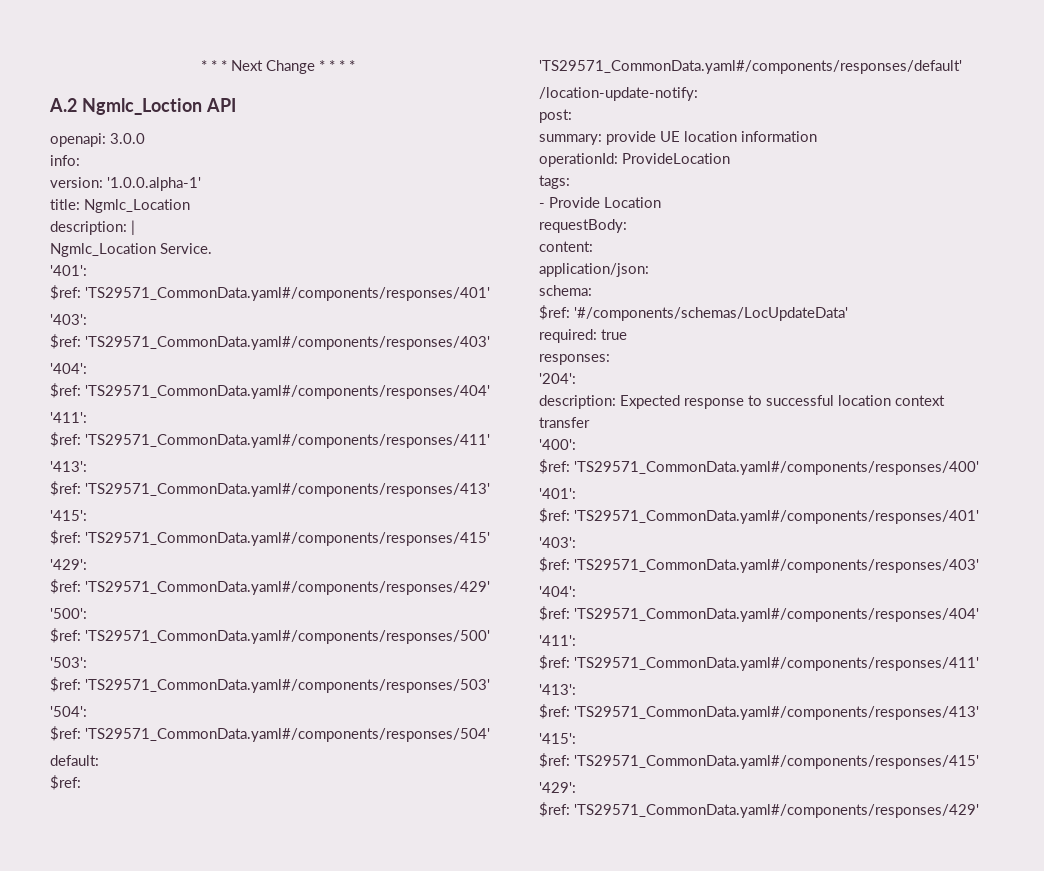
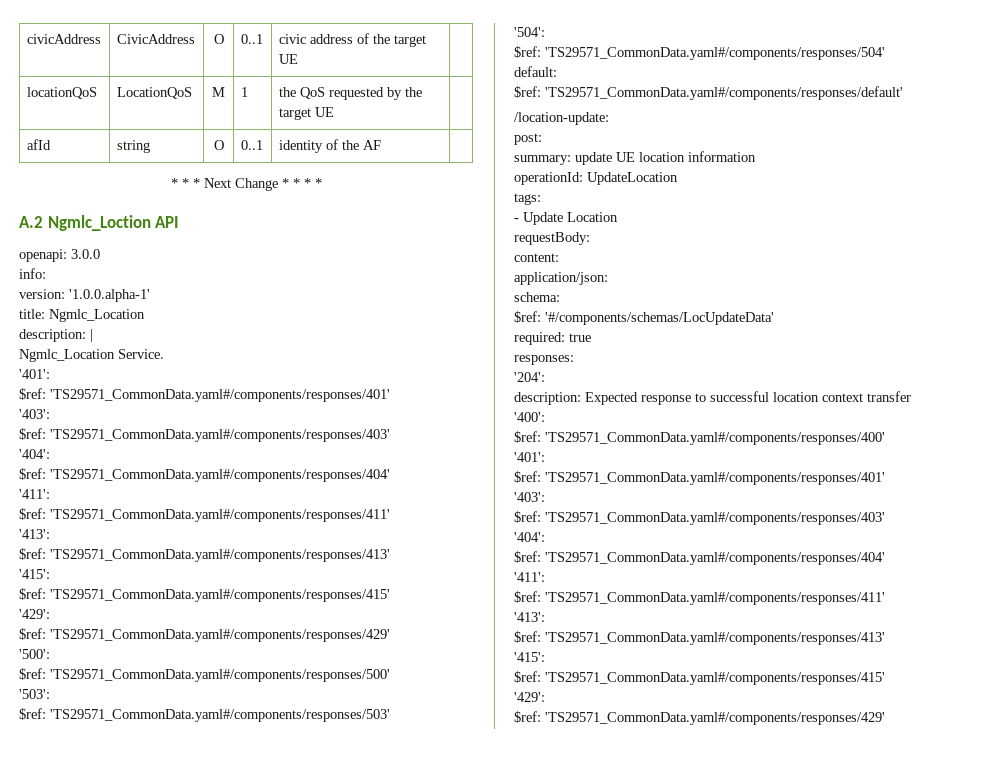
+ civicAddress | CivicAddress | O | 0..1 | civic address of the target UE |
+ locationQoS | LocationQoS | M | 1 | the QoS requested by the target UE |
+ afId | string | O | 0..1 | identity of the AF |
- /location-update-notify:
+ /location-update:
- summary: provide UE location information
+ summary: update UE location information
- operationId: ProvideLocation
+ operationId: UpdateLocation
- - Provide Location
+ - Update Location

